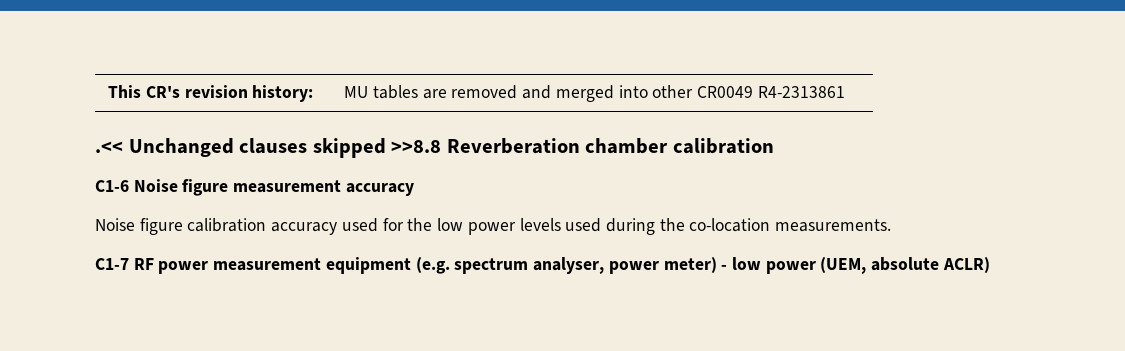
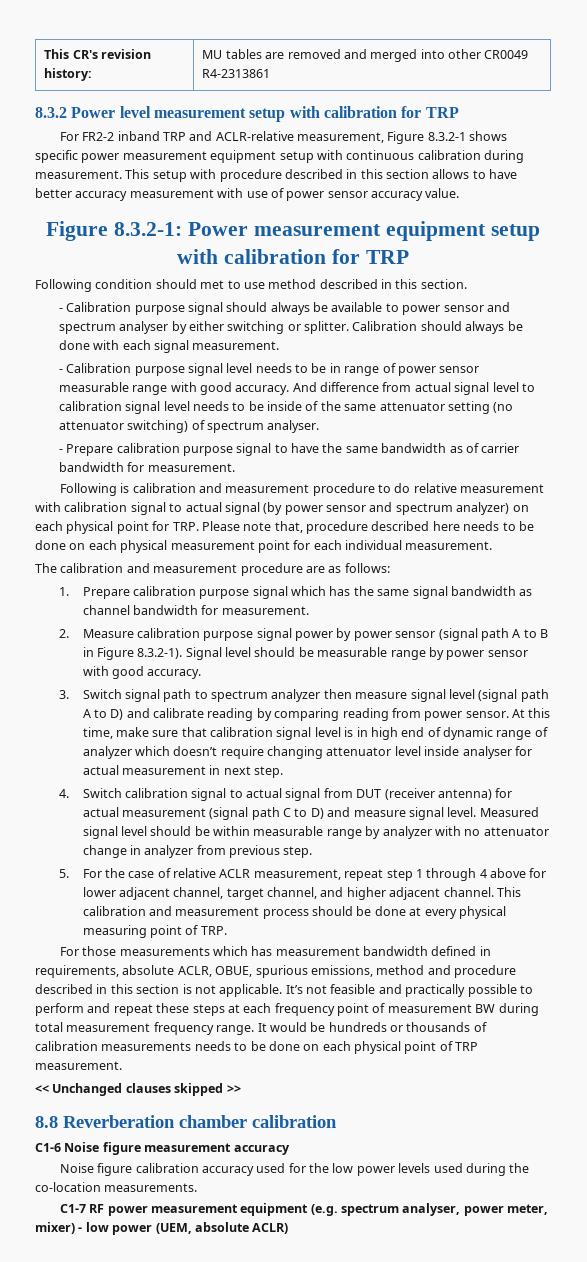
- .<< Unchanged clauses skipped >>8.8 Reverberation chamber calibration
+ 8.3.2 Power level measurement setup with calibration for TRP
+ For FR2-2 inband TRP and ACLR-relative measurement, Figure 8.3.2-1 shows specific power measurement equipment setup with continuous calibration during measurement. This setup with procedure described in this section allows to have better accuracy measurement with use of power sensor accuracy value.
+ Figure 8.3.2-1: Power measurement equipment setup with calibration for TRP
+ Following condition should met to use method described in this section.
+ - Calibration purpose signal should always be available to power sensor and spectrum analyser by either switching or splitter. Calibration should always be done with each signal measurement.
+ - Calibration purpose signal level needs to be in range of power sensor measurable range with good accuracy. And difference from actual signal level to calibration signal level needs to be inside of the same attenuator setting (no attenuator switching) of spectrum analyser.
+ - Prepare calibration purpose signal to have the same bandwidth as of carrier bandwidth for measurement.
+ Following is calibration and measurement procedure to do relative measurement with calibration signal to actual signal (by power sensor and spectrum analyzer) on each physical point for TRP. Please note that, procedure described here needs to be done on each physical measurement point for each individual measurement.
+ The calibration and measurement procedure are as follows:
+ 1. Prepare calibration purpose signal which has the same signal bandwidth as channel bandwidth for measurement.
+ 2. Measure calibration purpose signal power by power sensor (signal path A to B in Figure 8.3.2-1). Signal level should be measurable range by power sensor with good accuracy.
+ 3. Switch signal path to spectrum analyzer then measure signal level (signal path A to D) and calibrate reading by comparing reading from power sensor. At this time, make sure that calibration signal level is in high end of dynamic range of analyzer which doesn’t require changing attenuator level inside analyser for actual measurement in next step.
+ 4. Switch calibration signal to actual signal from DUT (receiver antenna) for actual measurement (signal path C to D) and measure signal level. Measured signal level should be within measurable range by analyzer with no attenuator change in analyzer from previous step.
+ 5. For the case of relative ACLR measurement, repeat step 1 through 4 above for lower adjacent channel, target channel, and higher adjacent channel. This calibration and measurement process should be done at every physical measuring point of TRP.
+ For those measurements which has measurement bandwidth defined in requirements, absolute ACLR, OBUE, spurious emissions, method and procedure described in this section is not applicable. It’s not feasible and practically possible to perform and repeat these steps at each frequency point of measurement BW during total measurement frequency range. It would be hundreds or thousands of calibration measurements needs to be done on each physical point of TRP measurement.
+ << Unchanged clauses skipped >>
+ 8.8 Reverberation chamber calibration
- C1-7 RF power measurement equipment (e.g. spectrum analyser, power meter) - low power (UEM, absolute ACLR)
+ C1-7 RF power measurement equipment (e.g. spectrum analyser, power meter, mixer) - low power (UEM, absolute ACLR)

